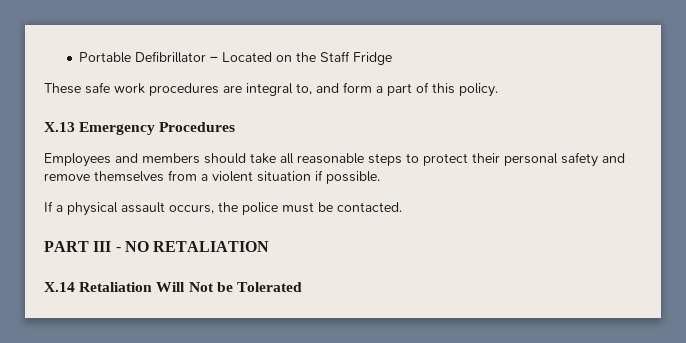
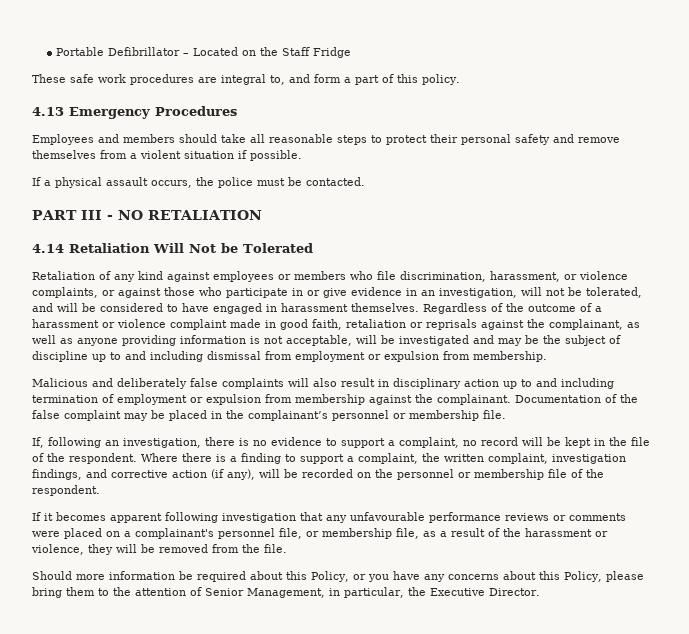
- X.13 Emergency Procedures
+ 4.13 Emergency Procedures
- X.14 Retaliation Will Not be Tolerated
+ 4.14 Retaliation Will Not be Tolerated
+ Retaliation of any kind against employees or members who file discrimination, harassment, or violence complaints, or against those who participate in or give evidence in an investigation, will not be tolerated, and will be considered to have engaged in harassment themselves. Regardless of the outcome of a harassment or violence complaint made in good faith, retaliation or reprisals against the complainant, as well as anyone providing information is not acceptable, will be investigated and may be the subject of discipline up to and including dismissal from employment or expulsion from membership.
+ Malicious and deliberately false complaints will also result in disciplinary action up to and including termination of employment or expulsion from membership against the complainant. Documentation of the false complaint may be placed in the complainant’s personnel or membership file.
+ If, following an investigation, there is no evidence to support a complaint, no record will be kept in the file of the respondent. Where there is a finding to support a complaint, the written complaint, investigation findings, and corrective action (if any), will be recorded on the personnel or membership file of the respondent.
+ If it becomes apparent following investigation that any unfavourable performance reviews or comments were placed on a complainant's personnel file, or membership file, as a result of the harassment or violence, they will be removed from the file.
+ Should more information be required about this Policy, or you have any concerns about this Policy, please bring them to the attention of Senior Management, in particular, the Executive Director.

